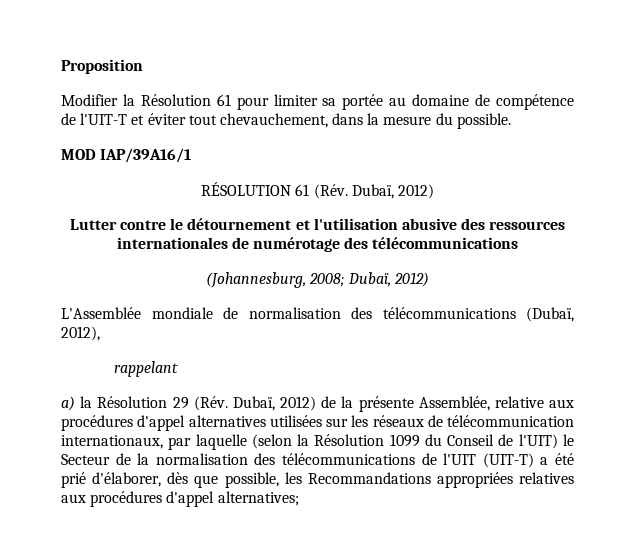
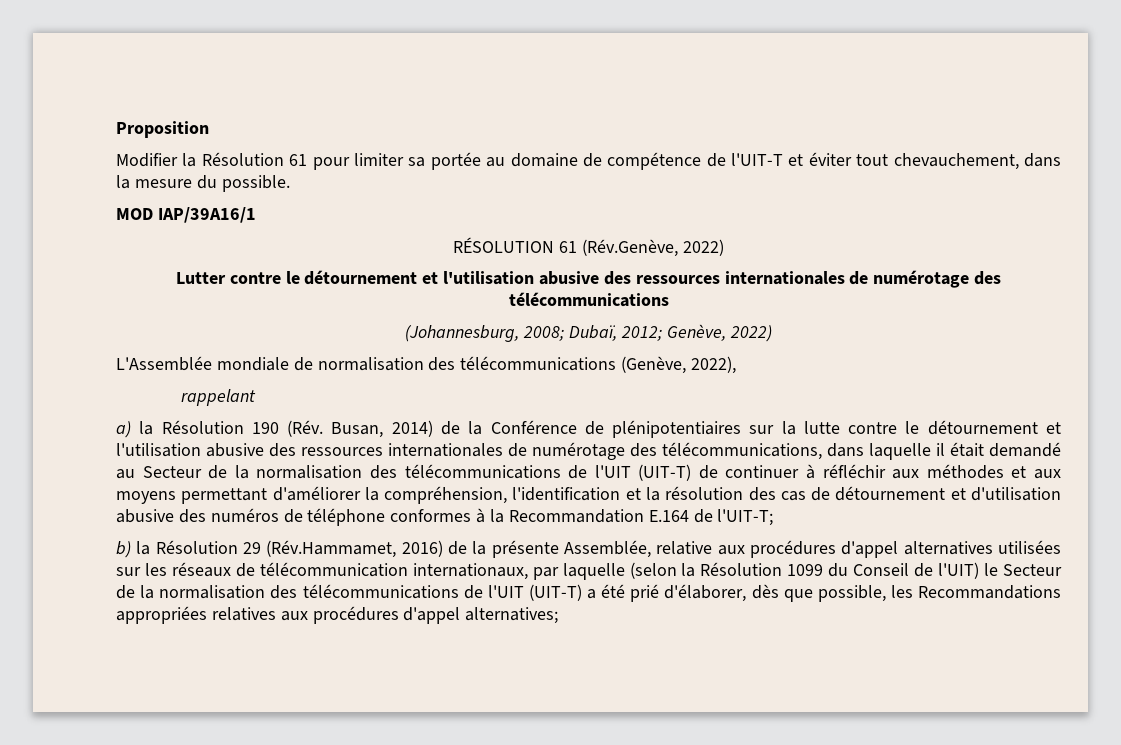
- RÉSOLUTION 61 (Rév. Dubaï, 2012)
+ RÉSOLUTION 61 (Rév.Genève, 2022)
- (Johannesburg, 2008; Dubaï, 2012)
+ (Johannesburg, 2008; Dubaï, 2012; Genève, 2022)
- L'Assemblée mondiale de normalisation des télécommunications (Dubaï, 2012),
+ L'Assemblée mondiale de normalisation des télécommunications (Genève, 2022),
- a) la Résolution 29 (Rév. Dubaï, 2012) de la présente Assemblée, relative aux procédures d'appel alternatives utilisées sur les réseaux de télécommunication internationaux, par laquelle (selon la Résolution 1099 du Conseil de l'UIT) le Secteur de la normalisation des télécommunications de l'UIT (UIT-T) a été prié d'élaborer, dès que possible, les Recommandations appropriées relatives aux procédures d'appel alternatives;
+ a) la Résolution 190 (Rév. Busan, 2014) de la Conférence de plénipotentiaires sur la lutte contre le détournement et l'utilisation abusive des ressources internationales de numérotage des télécommunications, dans laquelle il était demandé au Secteur de la normalisation des télécommunications de l'UIT (UIT-T) de continuer à réfléchir aux méthodes et aux moyens permettant d'améliorer la compréhension, l'identification et la résolution des cas de détournement et d'utilisation abusive des numéros de téléphone conformes à la Recommandation E.164 de l'UIT-T;
+ b) la Résolution 29 (Rév.Hammamet, 2016) de la présente Assemblée, relative aux procédures d'appel alternatives utilisées sur les réseaux de télécommunication internationaux, par laquelle (selon la Résolution 1099 du Conseil de l'UIT) le Secteur de la normalisation des télécommunications de l'UIT (UIT-T) a été prié d'élaborer, dès que possible, les Recommandations appropriées relatives aux procédures d'appel alternatives;

